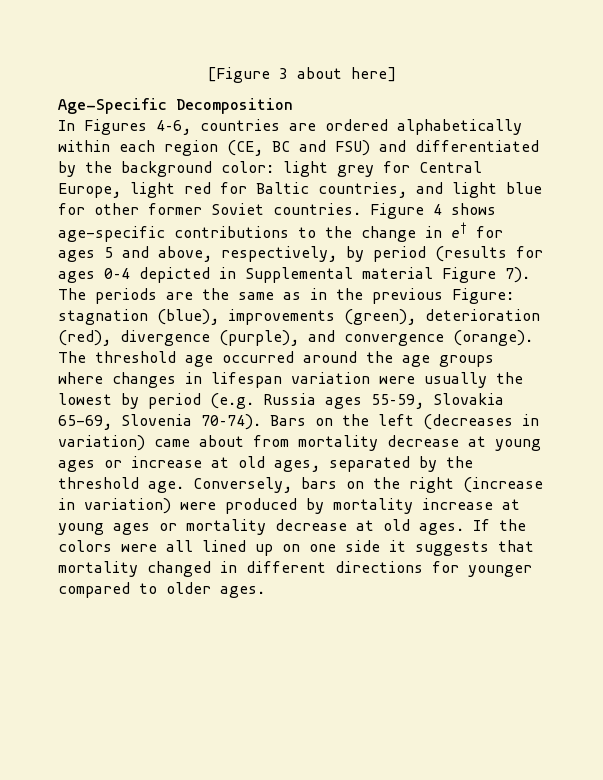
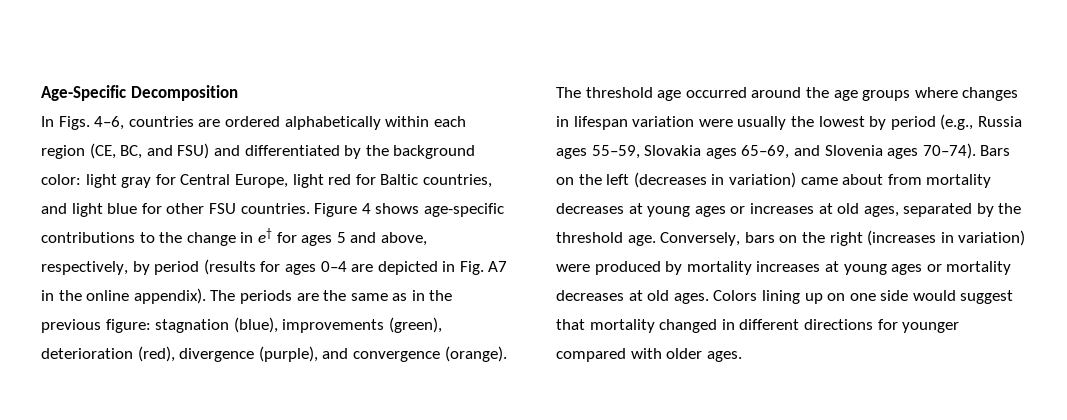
- [Figure 3 about here]
- In Figures 4–6, countries are ordered alphabetically within each region (CE, BC and FSU) and differentiated by the background color: light grey for Central Europe, light red for Baltic countries, and light blue for other former Soviet countries.
+ In Figs. 4–6, countries are ordered alphabetically within each region (CE, BC, and FSU) and differentiated by the background color: light gray for Central Europe, light red for Baltic countries, and light blue for other FSU countries.
- Figure 4 shows age-specific contributions to the change in e† for ages 5 and above, respectively, by period (results for ages 0–4 depicted in Supplemental material Figure 7).
+ Figure 4 shows age-specific contributions to the change in e† for ages 5 and above, respectively, by period (results for ages 0–4 are depicted in Fig. A7 in the online appendix).
- The periods are the same as in the previous Figure: stagnation (blue), improvements (green), deterioration (red), divergence (purple), and convergence (orange).
+ The periods are the same as in the previous figure: stagnation (blue), improvements (green), deterioration (red), divergence (purple), and convergence (orange).
- The threshold age occurred around the age groups where changes in lifespan variation were usually the lowest by period (e.g. Russia ages 55–59, Slovakia 65-69, Slovenia 70–74).
+ The threshold age occurred around the age groups where changes in lifespan variation were usually the lowest by period (e.g., Russia ages 55–59, Slovakia ages 65–69, and Slovenia ages 70–74).
- Bars on the left (decreases in variation) came about from mortality decrease at young ages or increase at old ages, separated by the threshold age.
+ Bars on the left (decreases in variation) came about from mortality decreases at young ages or increases at old ages, separated by the threshold age.
- Conversely, bars on the right (increase in variation) were produced by mortality increase at young ages or mortality decrease at old ages.
+ Conversely, bars on the right (increases in variation) were produced by mortality increases at young ages or mortality decreases at old ages.
- If the colors were all lined up on one side it suggests that mortality changed in different directions for younger compared to older ages.
+ Colors lining up on one side would suggest that mortality changed in different directions for younger compared with older ages.

